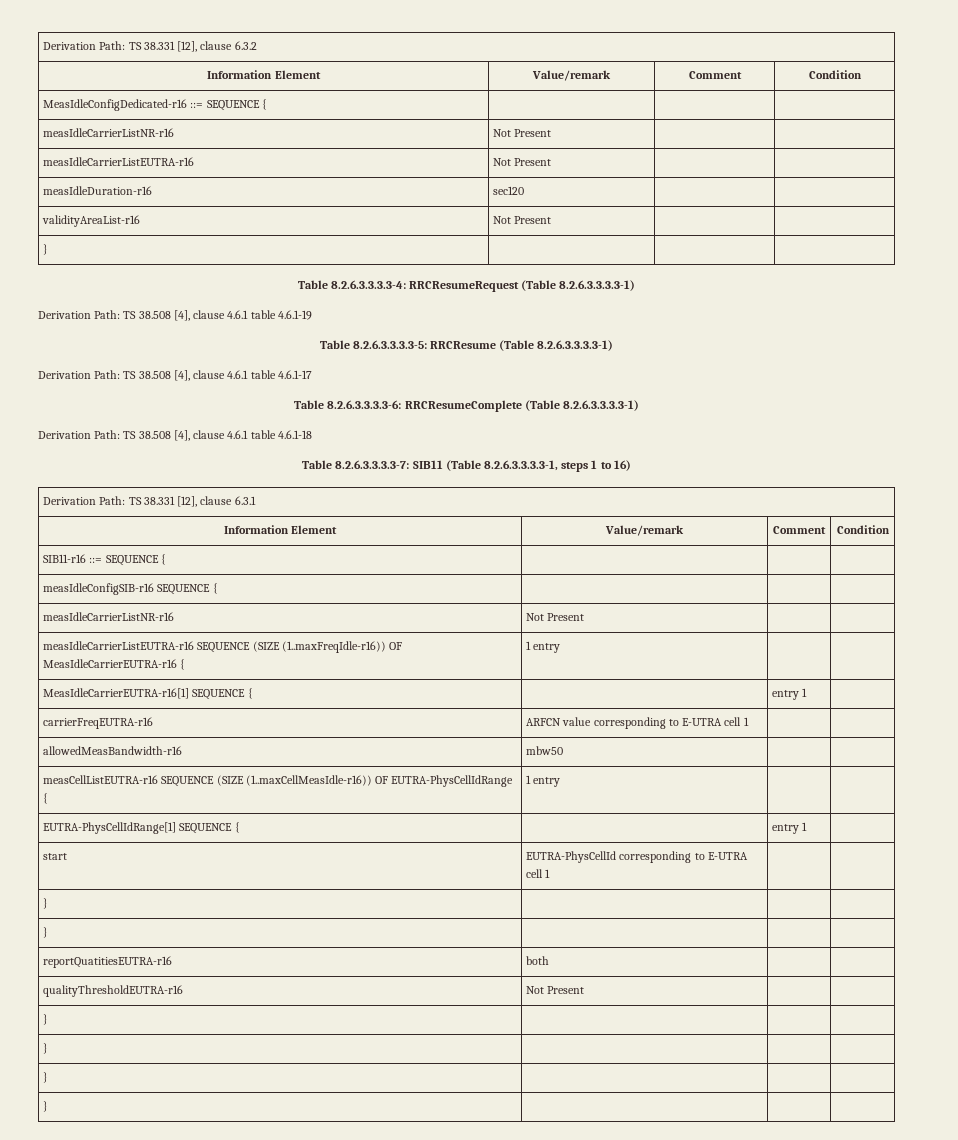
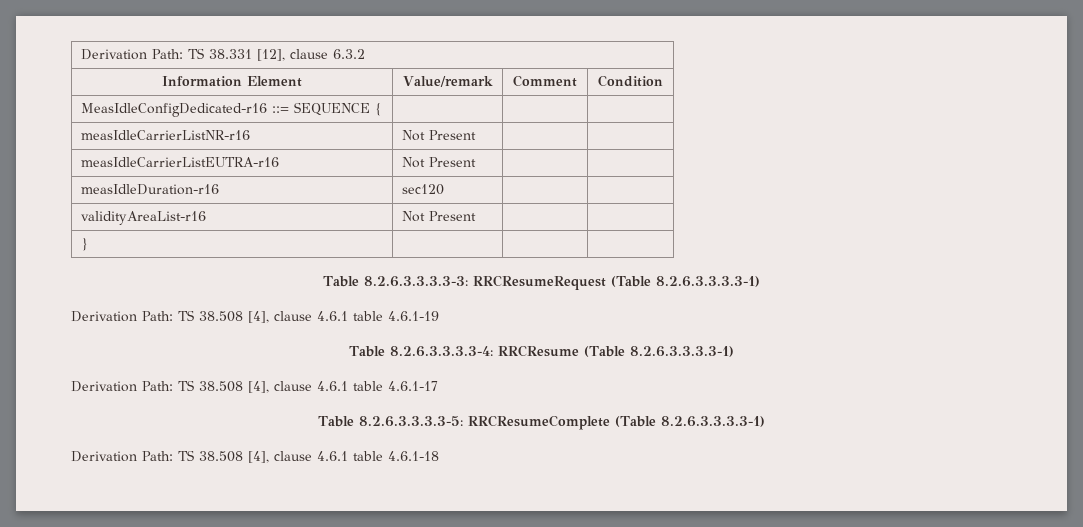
- Table 8.2.6.3.3.3.3-4: RRCResumeRequest (Table 8.2.6.3.3.3.3-1)
+ Table 8.2.6.3.3.3.3-3: RRCResumeRequest (Table 8.2.6.3.3.3.3-1)
- Table 8.2.6.3.3.3.3-5: RRCResume (Table 8.2.6.3.3.3.3-1)
+ Table 8.2.6.3.3.3.3-4: RRCResume (Table 8.2.6.3.3.3.3-1)
- Table 8.2.6.3.3.3.3-6: RRCResumeComplete (Table 8.2.6.3.3.3.3-1)
+ Table 8.2.6.3.3.3.3-5: RRCResumeComplete (Table 8.2.6.3.3.3.3-1)
- Table 8.2.6.3.3.3.3-7: SIB11 (Table 8.2.6.3.3.3.3-1, steps 1 to 16)
- Derivation Path: TS 38.331 [12], clause 6.3.1
- Information Element | Value/remark | Comment | Condition
- SIB11-r16 ::= SEQUENCE { | | |
- measIdleConfigSIB-r16 SEQUENCE { | | |
- measIdleCarrierListNR-r16 | Not Present | |
- measIdleCarrierListEUTRA-r16 SEQUENCE (SIZE (1..maxFreqIdle-r16)) OF MeasIdleCarrierEUTRA-r16 { | 1 entry | |
- MeasIdleCarrierEUTRA-r16[1] SEQUENCE { | | entry 1 |
- carrierFreqEUTRA-r16 | ARFCN value corresponding to E-UTRA cell 1 | |
- allowedMeasBandwidth-r16 | mbw50 | |
- measCellListEUTRA-r16 SEQUENCE (SIZE (1..maxCellMeasIdle-r16)) OF EUTRA-PhysCellIdRange { | 1 entry | |
- EUTRA-PhysCellIdRange[1] SEQUENCE { | | entry 1 |
- start | EUTRA-PhysCellId corresponding to E-UTRA cell 1 | |
- } | | |
- } | | |
- reportQuatitiesEUTRA-r16 | both | |
- qualityThresholdEUTRA-r16 | Not Present | |
- } | | |
- } | | |
- } | | |
- } | | |

